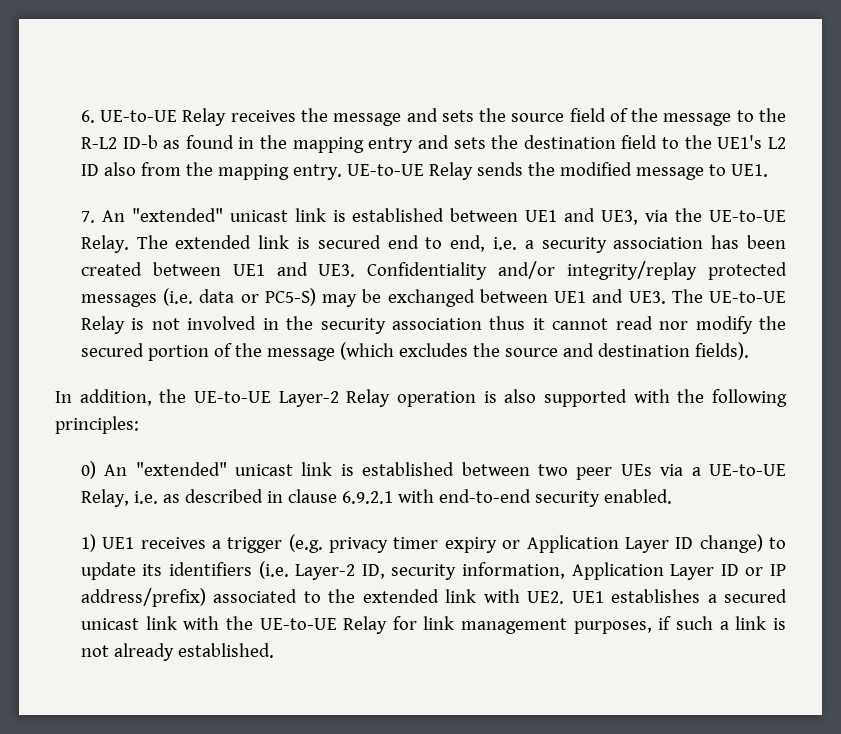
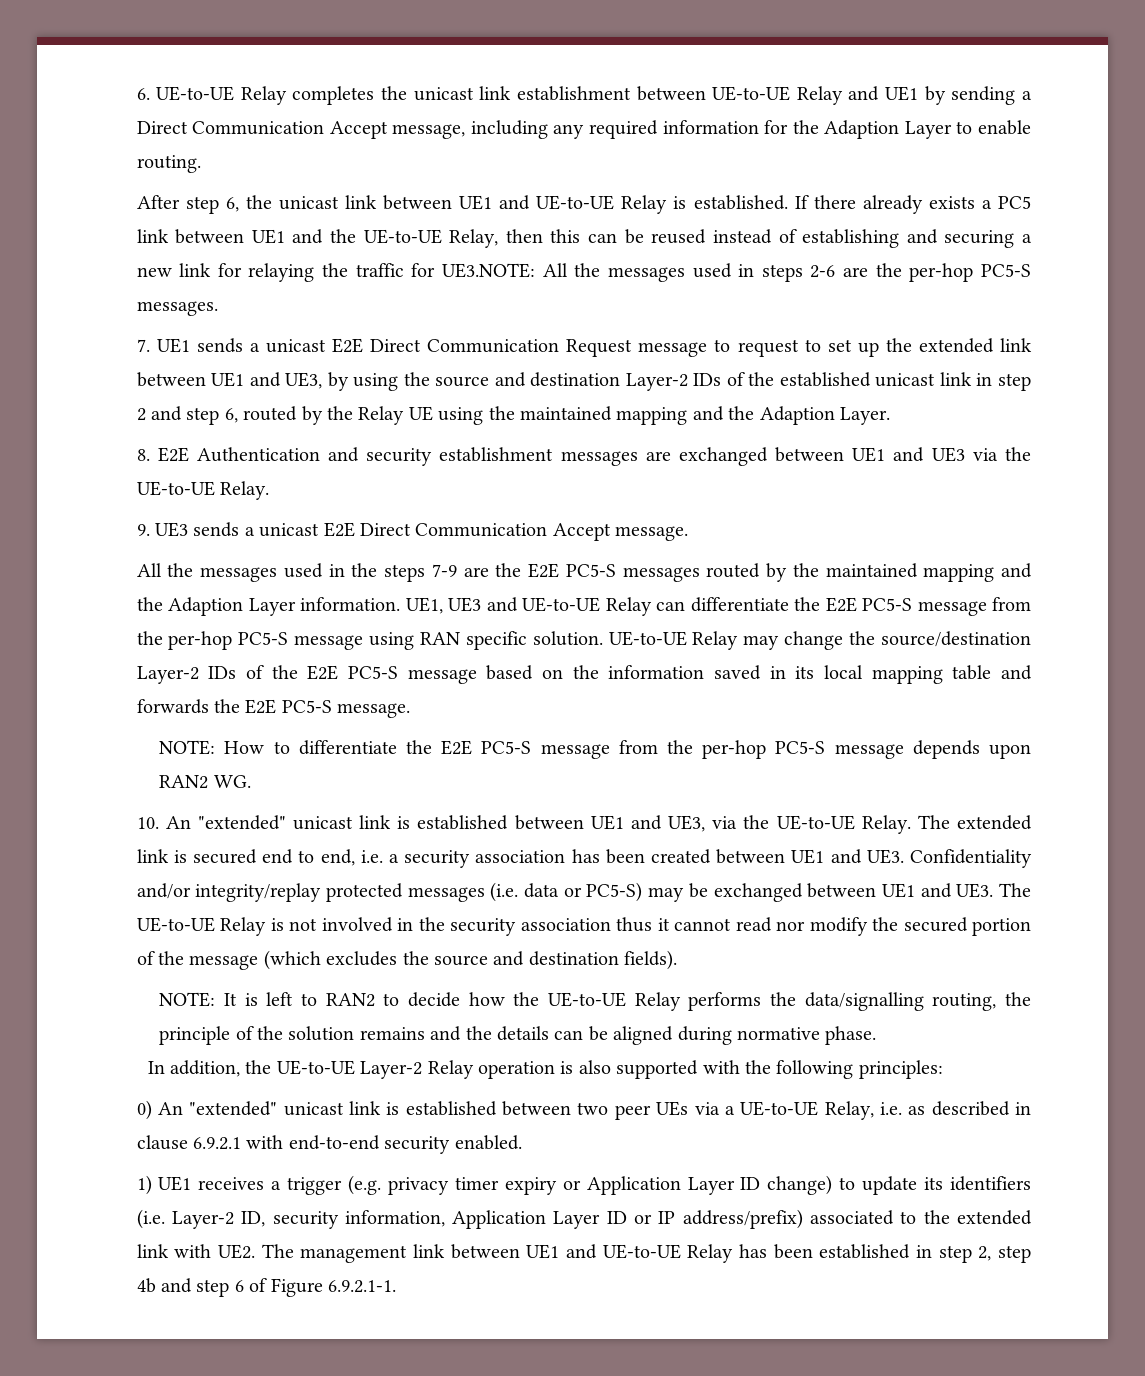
- 6. UE-to-UE Relay receives the message and sets the source field of the message to the R-L2 ID-b as found in the mapping entry and sets the destination field to the UE1's L2 ID also from the mapping entry. UE-to-UE Relay sends the modified message to UE1.
- 7. An "extended" unicast link is established between UE1 and UE3, via the UE-to-UE Relay.
+ 6. UE-to-UE Relay completes the unicast link establishment between UE-to-UE Relay and UE1 by sending a Direct Communication Accept message, including any required information for the Adaption Layer to enable routing.
+ After step 6, the unicast link between UE1 and UE-to-UE Relay is established. If there already exists a PC5 link between UE1 and the UE-to-UE Relay, then this can be reused instead of establishing and securing a new link for relaying the traffic for UE3.NOTE: All the messages used in steps 2-6 are the per-hop PC5-S messages.
+ 7. UE1 sends a unicast E2E Direct Communication Request message to request to set up the extended link between UE1 and UE3, by using the source and destination Layer-2 IDs of the established unicast link in step 2 and step 6, routed by the Relay UE using the maintained mapping and the Adaption Layer.
+ 8. E2E Authentication and security establishment messages are exchanged between UE1 and UE3 via the UE-to-UE Relay.
+ 9. UE3 sends a unicast E2E Direct Communication Accept message.
+ All the messages used in the steps 7-9 are the E2E PC5-S messages routed by the maintained mapping and the Adaption Layer information. UE1, UE3 and UE-to-UE Relay can differentiate the E2E PC5-S message from the per-hop PC5-S message using RAN specific solution. UE-to-UE Relay may change the source/destination Layer-2 IDs of the E2E PC5-S message based on the information saved in its local mapping table and forwards the E2E PC5-S message.
+ NOTE: How to differentiate the E2E PC5-S message from the per-hop PC5-S message depends upon RAN2 WG.
+ 10. An "extended" unicast link is established between UE1 and UE3, via the UE-to-UE Relay.
+ NOTE: It is left to RAN2 to decide how the UE-to-UE Relay performs the data/signalling routing, the principle of the solution remains and the details can be aligned during normative phase.
- 1) UE1 receives a trigger (e.g. privacy timer expiry or Application Layer ID change) to update its identifiers (i.e. Layer-2 ID, security information, Application Layer ID or IP address/prefix) associated to the extended link with UE2. UE1 establishes a secured unicast link with the UE-to-UE Relay for link management purposes, if such a link is not already established.
+ 1) UE1 receives a trigger (e.g. privacy timer expiry or Application Layer ID change) to update its identifiers (i.e. Layer-2 ID, security information, Application Layer ID or IP address/prefix) associated to the extended link with UE2. The management link between UE1 and UE-to-UE Relay has been established in step 2, step 4b and step 6 of Figure 6.9.2.1-1.

